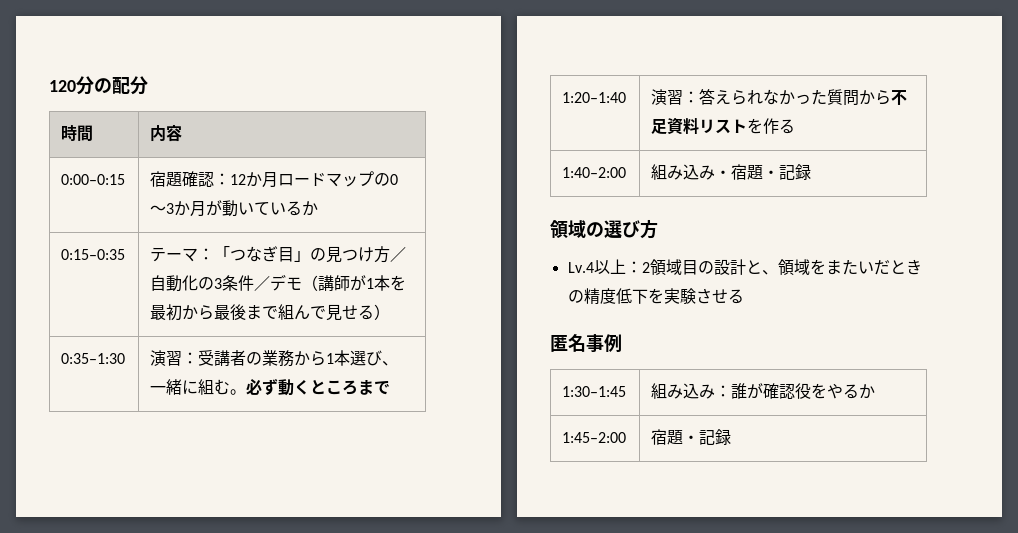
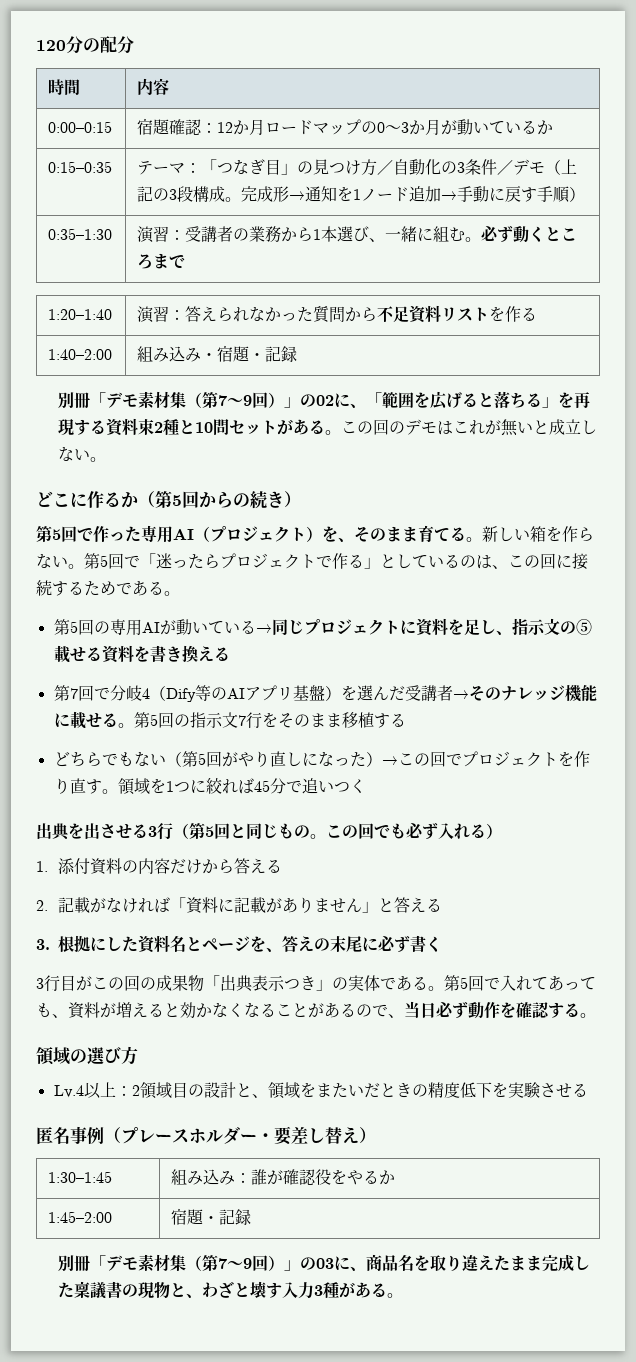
- 0:15–0:35 | テーマ：「つなぎ目」の見つけ方／自動化の3条件／デモ（講師が1本を最初から最後まで組んで見せる）
+ 0:15–0:35 | テーマ：「つなぎ目」の見つけ方／自動化の3条件／デモ（上記の3段構成。完成形→通知を1ノード追加→手動に戻す手順）
+ 別冊「デモ素材集（第7〜9回）」の02に、「範囲を広げると落ちる」を再現する資料束2種と10問セットがある。この回のデモはこれが無いと成立しない。
+ どこに作るか（第5回からの続き）
+ 第5回で作った専用AI（プロジェクト）を、そのまま育てる。新しい箱を作らない。第5回で「迷ったらプロジェクトで作る」としているのは、この回に接続するためである。
+ 第5回の専用AIが動いている→同じプロジェクトに資料を足し、指示文の⑤載せる資料を書き換える
+ 第7回で分岐4（Dify等のAIアプリ基盤）を選んだ受講者→そのナレッジ機能に載せる。第5回の指示文7行をそのまま移植する
+ どちらでもない（第5回がやり直しになった）→この回でプロジェクトを作り直す。領域を1つに絞れば45分で追いつく
+ 出典を出させる3行（第5回と同じもの。この回でも必ず入れる）
+ 1.添付資料の内容だけから答える
+ 2.記載がなければ「資料に記載がありません」と答える
+ 3.根拠にした資料名とページを、答えの末尾に必ず書く
+ 3行目がこの回の成果物「出典表示つき」の実体である。第5回で入れてあっても、資料が増えると効かなくなることがあるので、当日必ず動作を確認する。
- 匿名事例
+ 匿名事例（プレースホルダー・要差し替え）
+ 別冊「デモ素材集（第7〜9回）」の03に、商品名を取り違えたまま完成した稟議書の現物と、わざと壊す入力3種がある。

